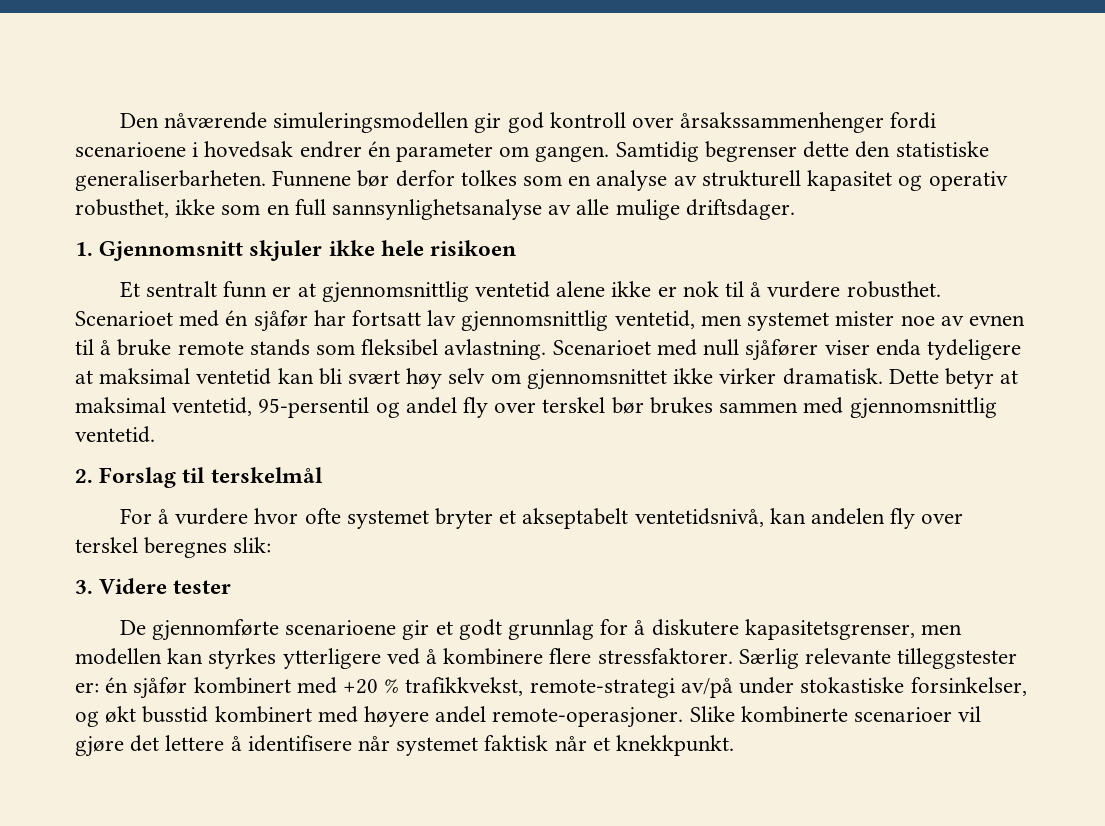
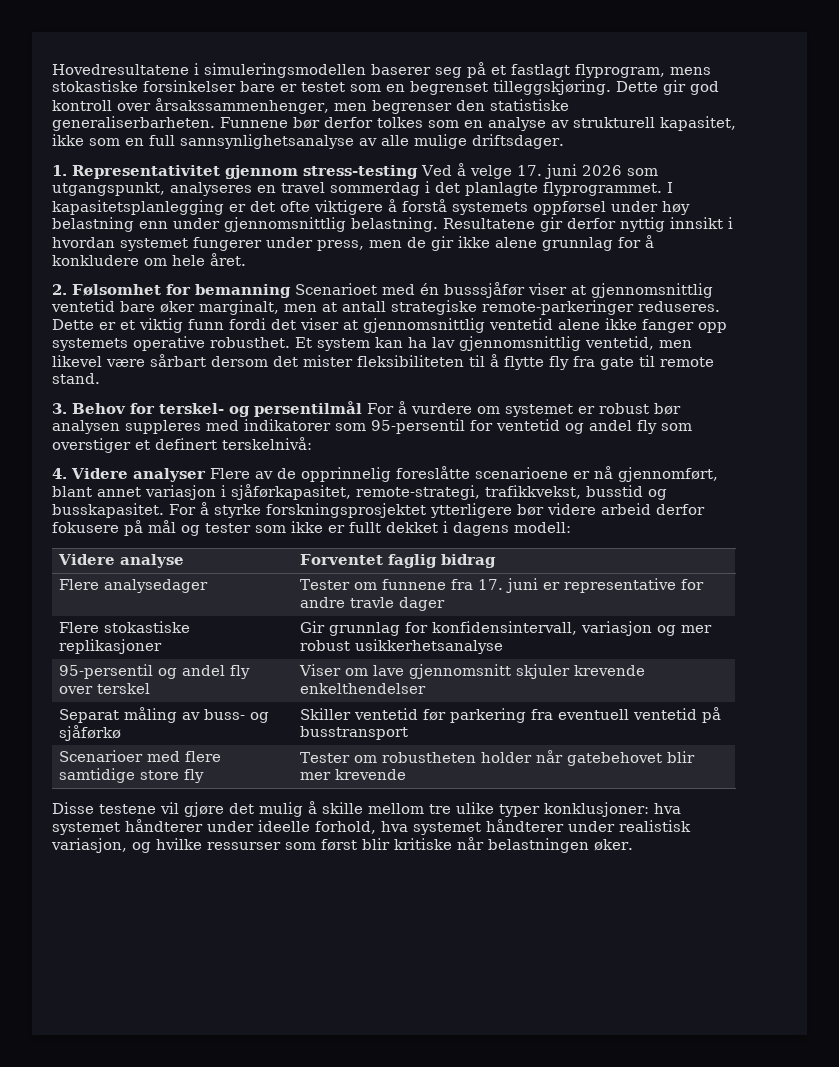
- Den nåværende simuleringsmodellen gir god kontroll over årsakssammenhenger fordi scenarioene i hovedsak endrer én parameter om gangen. Samtidig begrenser dette den statistiske generaliserbarheten.
+ Hovedresultatene i simuleringsmodellen baserer seg på et fastlagt flyprogram, mens stokastiske forsinkelser bare er testet som en begrenset tilleggskjøring. Dette gir god kontroll over årsakssammenhenger, men begrenser den statistiske generaliserbarheten.
- Funnene bør derfor tolkes som en analyse av strukturell kapasitet og operativ robusthet, ikke som en full sannsynlighetsanalyse av alle mulige driftsdager.
+ Funnene bør derfor tolkes som en analyse av strukturell kapasitet, ikke som en full sannsynlighetsanalyse av alle mulige driftsdager.
- 1. Gjennomsnitt skjuler ikke hele risikoen
- Et sentralt funn er at gjennomsnittlig ventetid alene ikke er nok til å vurdere robusthet. Scenarioet med én sjåfør har fortsatt lav gjennomsnittlig ventetid, men systemet mister noe av evnen til å bruke remote stands som fleksibel avlastning. Scenarioet med null sjåfører viser enda tydeligere at maksimal ventetid kan bli svært høy selv om gjennomsnittet ikke virker dramatisk. Dette betyr at maksimal ventetid, 95-persentil og andel fly over terskel bør brukes sammen med gjennomsnittlig ventetid.
- 2. Forslag til terskelmål
- For å vurdere hvor ofte systemet bryter et akseptabelt ventetidsnivå, kan andelen fly over terskel beregnes slik:
- 3. Videre tester
- De gjennomførte scenarioene gir et godt grunnlag for å diskutere kapasitetsgrenser, men modellen kan styrkes ytterligere ved å kombinere flere stressfaktorer. Særlig relevante tilleggstester er: én sjåfør kombinert med +20 % trafikkvekst, remote-strategi av/på under stokastiske forsinkelser, og økt busstid kombinert med høyere andel remote-operasjoner. Slike kombinerte scenarioer vil gjøre det lettere å identifisere når systemet faktisk når et knekkpunkt.
+ 1. Representativitet gjennom stress-testing Ved å velge 17. juni 2026 som utgangspunkt, analyseres en travel sommerdag i det planlagte flyprogrammet. I kapasitetsplanlegging er det ofte viktigere å forstå systemets oppførsel under høy belastning enn under gjennomsnittlig belastning. Resultatene gir derfor nyttig innsikt i hvordan systemet fungerer under press, men de gir ikke alene grunnlag for å konkludere om hele året.
+ 2. Følsomhet for bemanning Scenarioet med én busssjåfør viser at gjennomsnittlig ventetid bare øker marginalt, men at antall strategiske remote-parkeringer reduseres. Dette er et viktig funn fordi det viser at gjennomsnittlig ventetid alene ikke fanger opp systemets operative robusthet. Et system kan ha lav gjennomsnittlig ventetid, men likevel være sårbart dersom det mister fleksibiliteten til å flytte fly fra gate til remote stand.
+ 3. Behov for terskel- og persentilmål For å vurdere om systemet er robust bør analysen suppleres med indikatorer som 95-persentil for ventetid og andel fly som overstiger et definert terskelnivå:
+ 4. Videre analyser Flere av de opprinnelig foreslåtte scenarioene er nå gjennomført, blant annet variasjon i sjåførkapasitet, remote-strategi, trafikkvekst, busstid og busskapasitet. For å styrke forskningsprosjektet ytterligere bør videre arbeid derfor fokusere på mål og tester som ikke er fullt dekket i dagens modell:
+ Videre analyse | Forventet faglig bidrag
+ Flere analysedager | Tester om funnene fra 17. juni er representative for andre travle dager
+ Flere stokastiske replikasjoner | Gir grunnlag for konfidensintervall, variasjon og mer robust usikkerhetsanalyse
+ 95-persentil og andel fly over terskel | Viser om lave gjennomsnitt skjuler krevende enkelthendelser
+ Separat måling av buss- og sjåførkø | Skiller ventetid før parkering fra eventuell ventetid på busstransport
+ Scenarioer med flere samtidige store fly | Tester om robustheten holder når gatebehovet blir mer krevende
+ Disse testene vil gjøre det mulig å skille mellom tre ulike typer konklusjoner: hva systemet håndterer under ideelle forhold, hva systemet håndterer under realistisk variasjon, og hvilke ressurser som først blir kritiske når belastningen øker.

